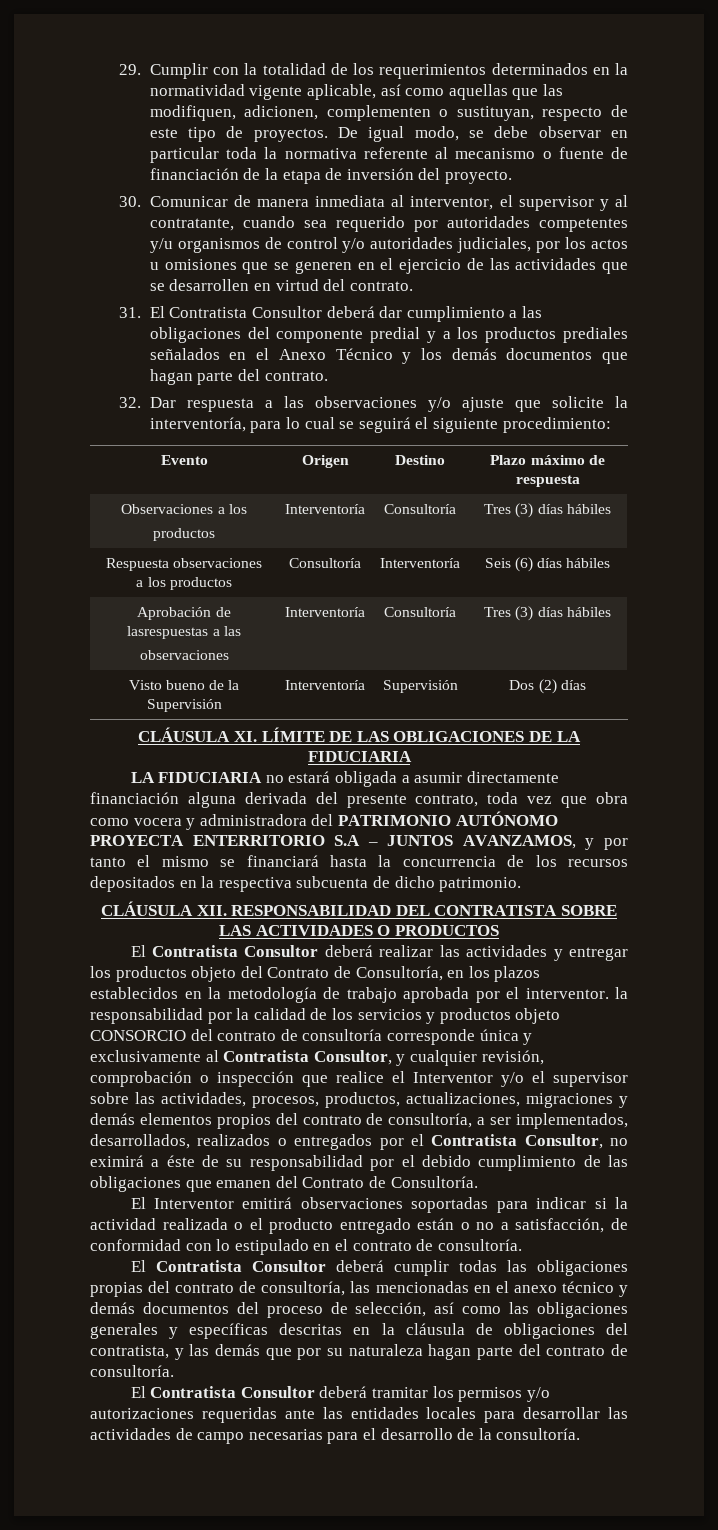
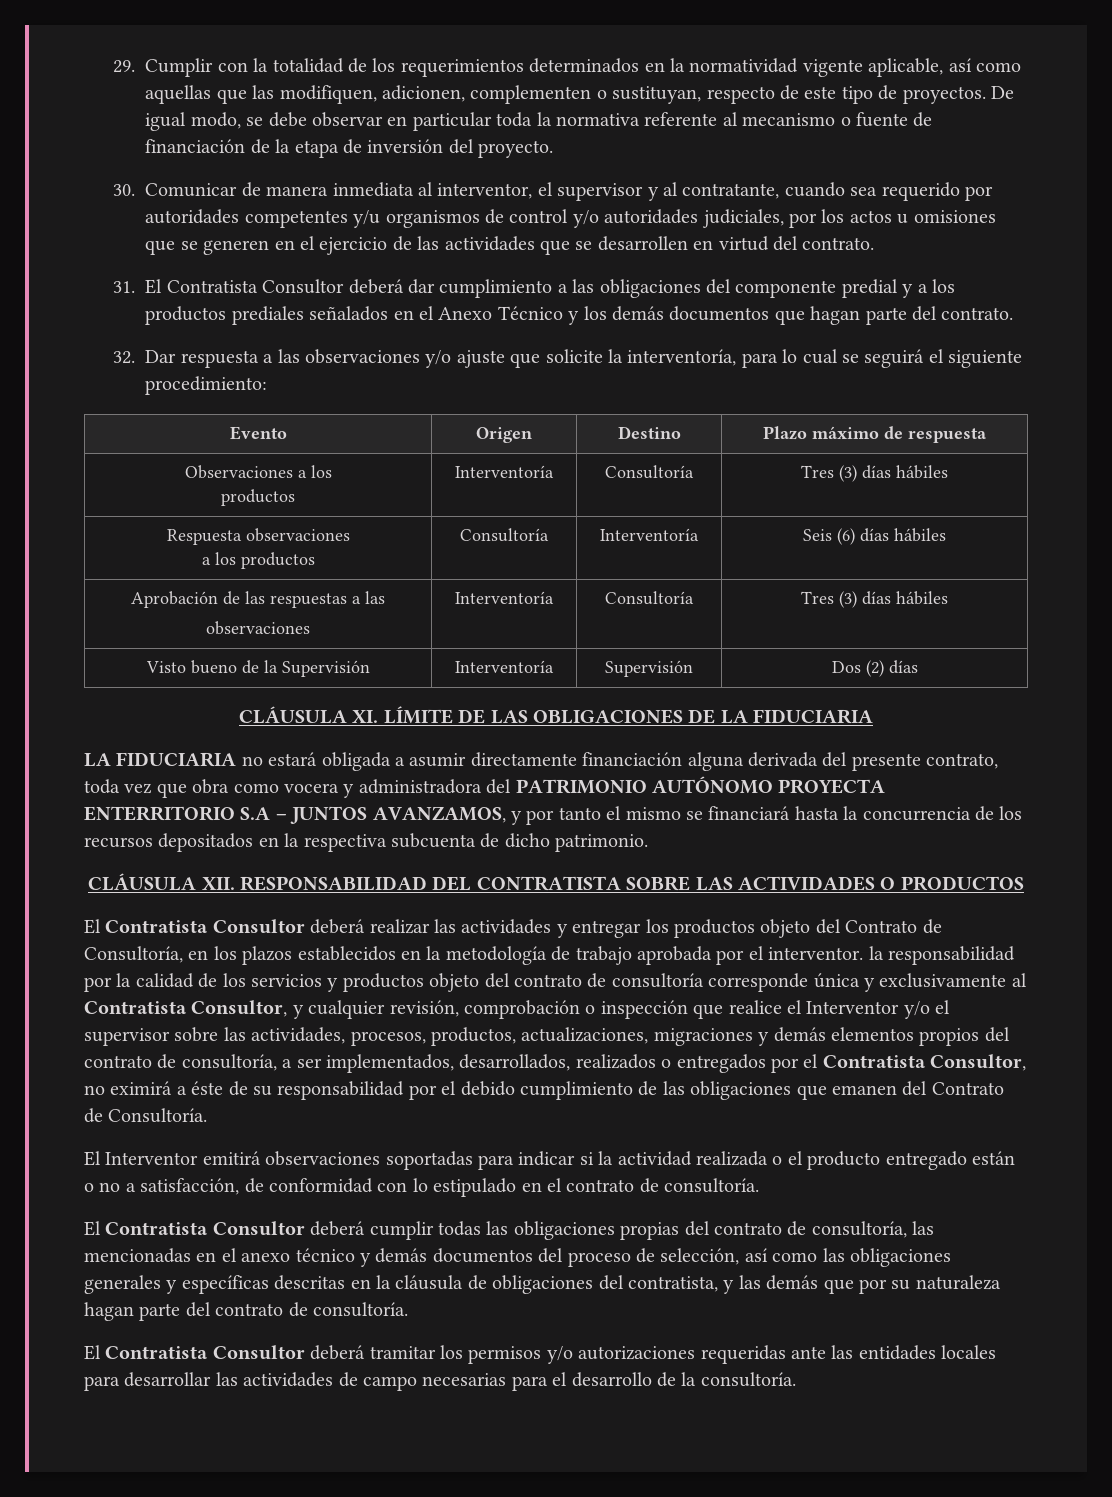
- Aprobación de lasrespuestas a las
+ Aprobación de las respuestas a las
- El Contratista Consultor deberá realizar las actividades y entregar los productos objeto del Contrato de Consultoría, en los plazos establecidos en la metodología de trabajo aprobada por el interventor. la responsabilidad por la calidad de los servicios y productos objeto CONSORCIO del contrato de consultoría corresponde única y exclusivamente al Contratista Consultor, y cualquier revisión, comprobación o inspección que realice el Interventor y/o el supervisor sobre las actividades, procesos, productos, actualizaciones, migraciones y demás elementos propios del contrato de consultoría, a ser implementados, desarrollados, realizados o entregados por el Contratista Consultor, no eximirá a éste de su responsabilidad por el debido cumplimiento de las obligaciones que emanen del Contrato de Consultoría.
+ El Contratista Consultor deberá realizar las actividades y entregar los productos objeto del Contrato de Consultoría, en los plazos establecidos en la metodología de trabajo aprobada por el interventor. la responsabilidad por la calidad de los servicios y productos objeto del contrato de consultoría corresponde única y exclusivamente al Contratista Consultor, y cualquier revisión, comprobación o inspección que realice el Interventor y/o el supervisor sobre las actividades, procesos, productos, actualizaciones, migraciones y demás elementos propios del contrato de consultoría, a ser implementados, desarrollados, realizados o entregados por el Contratista Consultor, no eximirá a éste de su responsabilidad por el debido cumplimiento de las obligaciones que emanen del Contrato de Consultoría.

